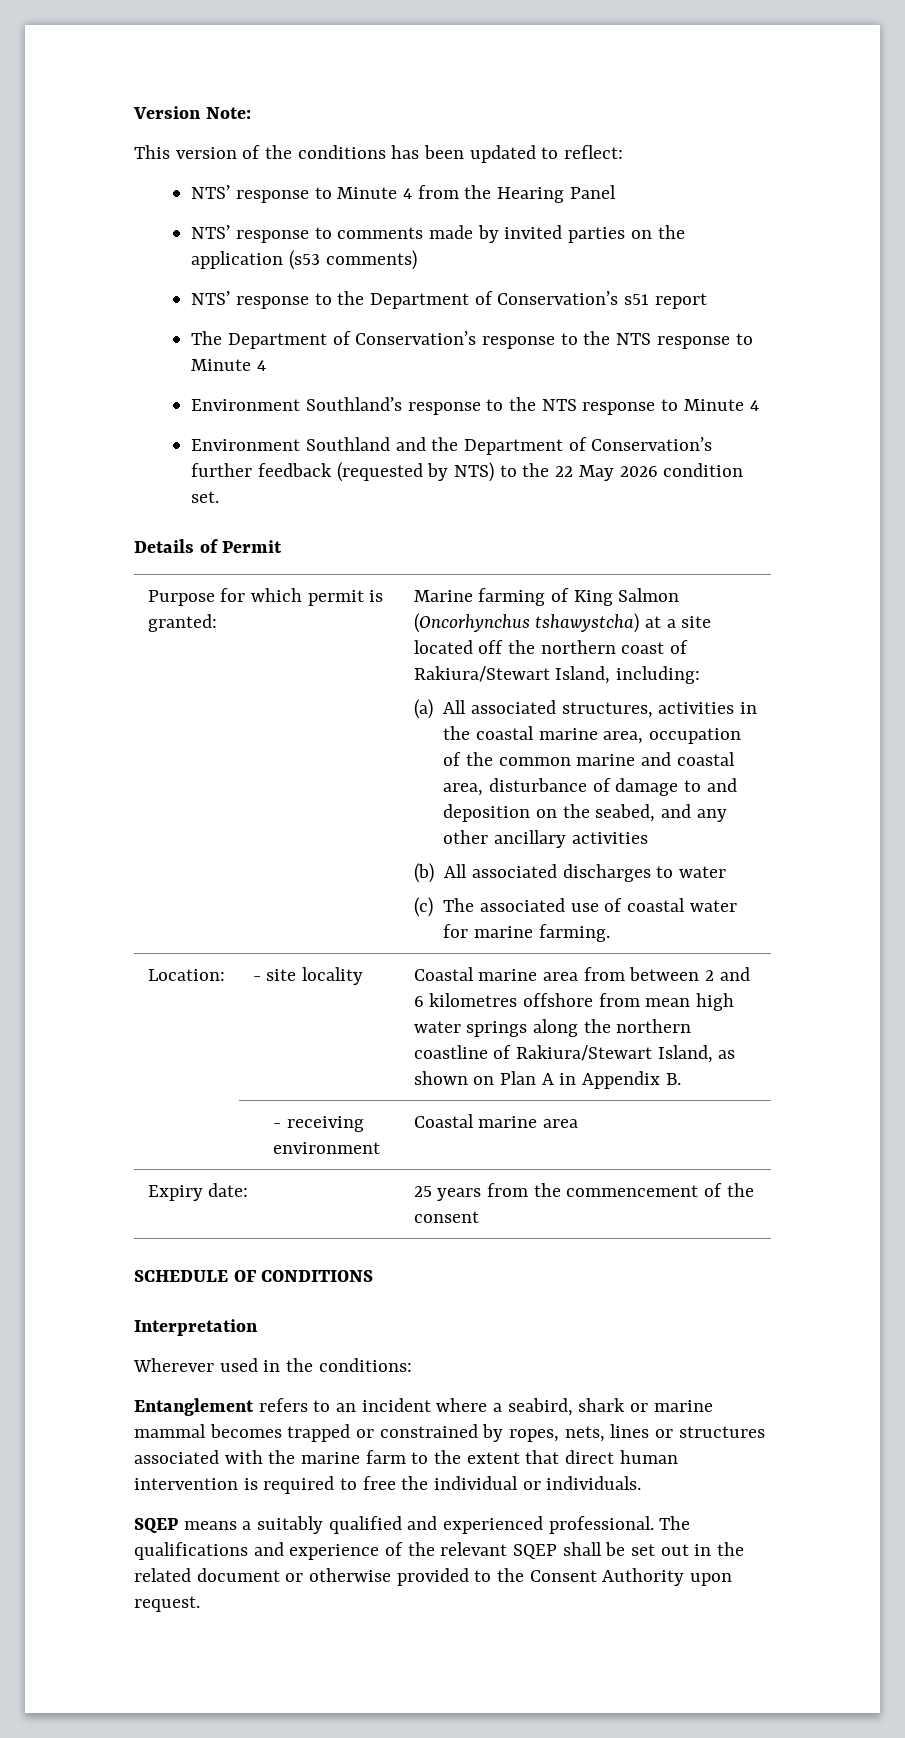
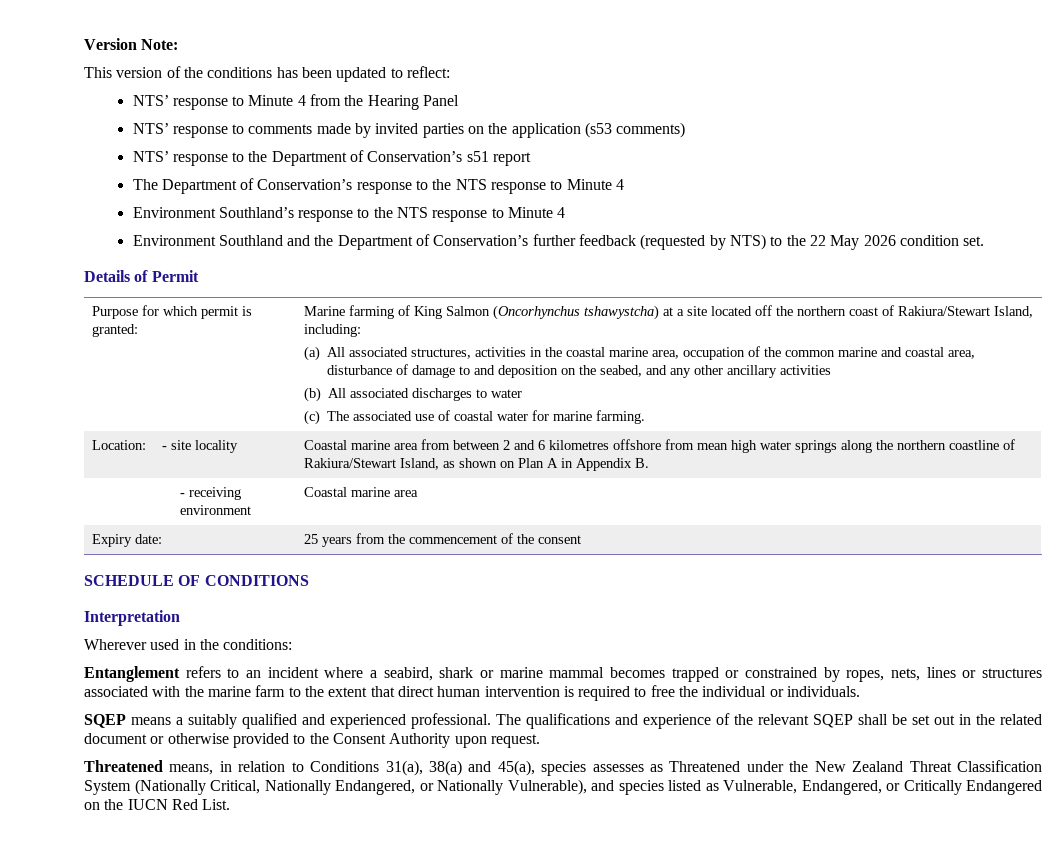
+ Threatened means, in relation to Conditions 31(a), 38(a) and 45(a), species assesses as Threatened under the New Zealand Threat Classification System (Nationally Critical, Nationally Endangered, or Nationally Vulnerable), and species listed as Vulnerable, Endangered, or Critically Endangered on the IUCN Red List.

